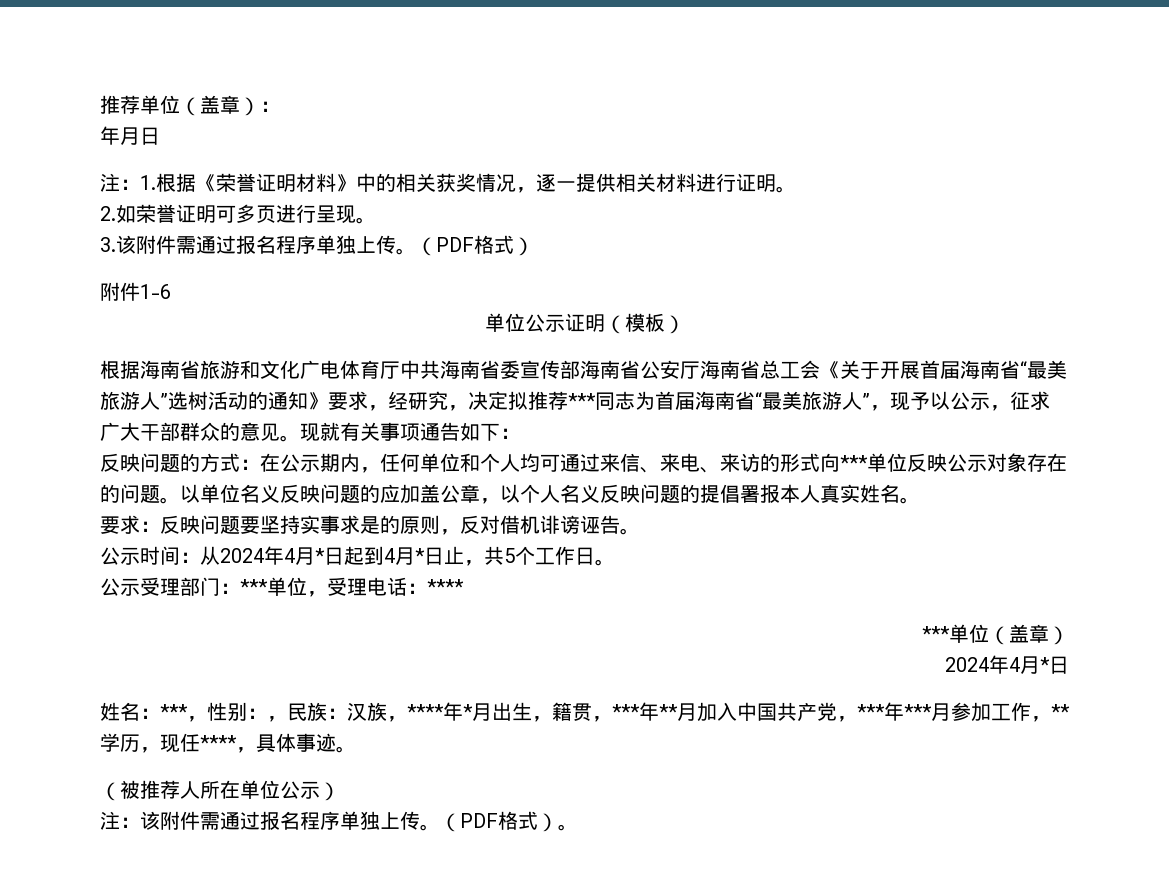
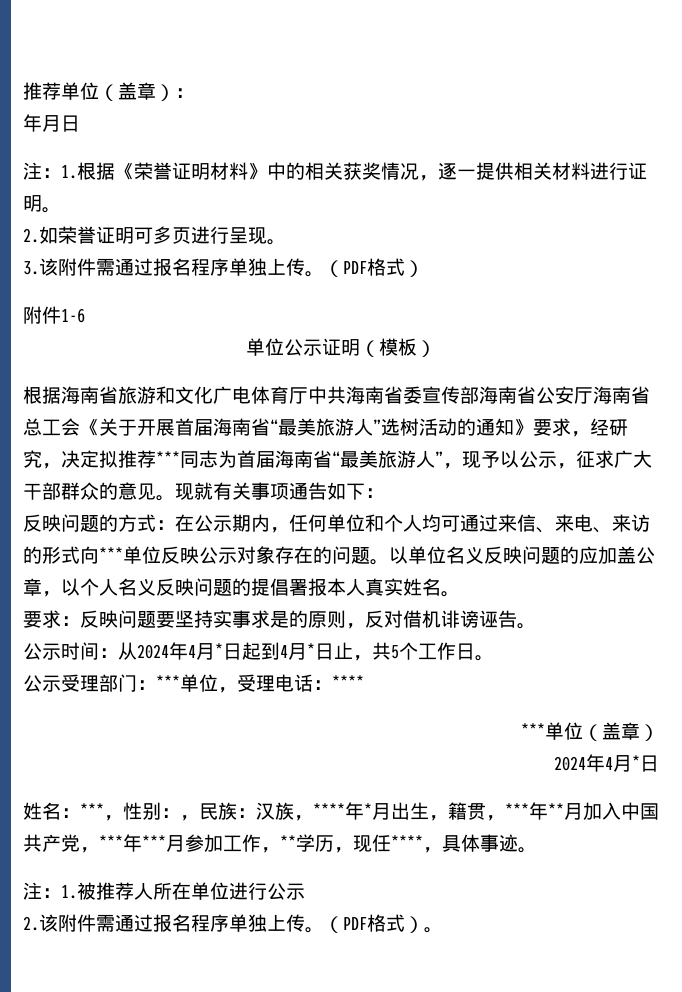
- （被推荐人所在单位公示）
- 注：该附件需通过报名程序单独上传。
+ 注：1.被推荐人所在单位进行公示
+ 2.该附件需通过报名程序单独上传。

